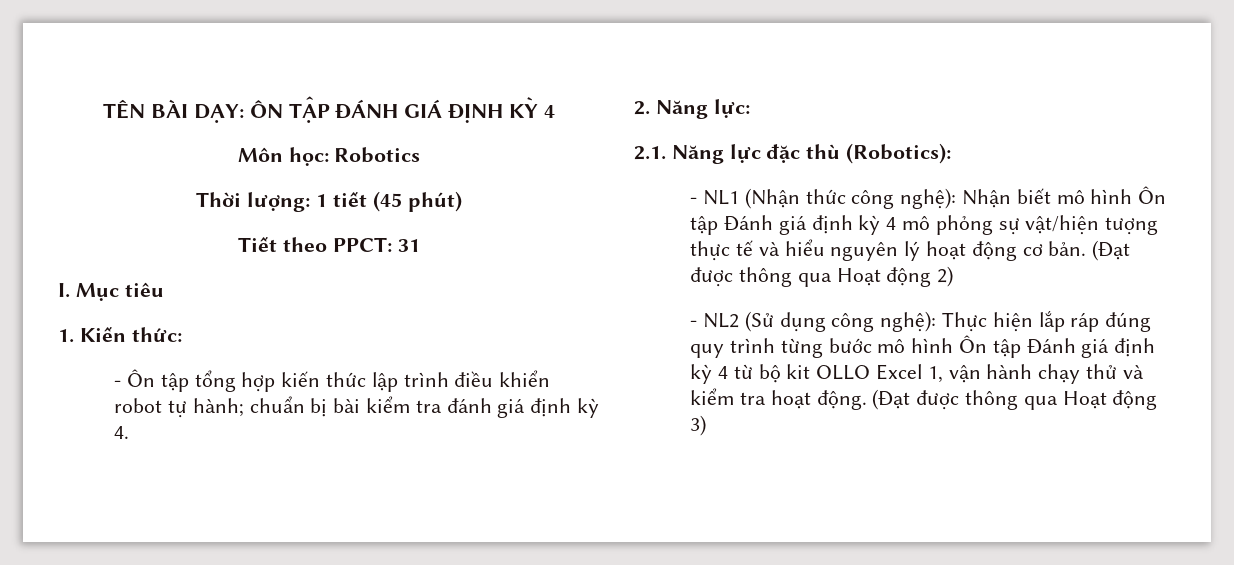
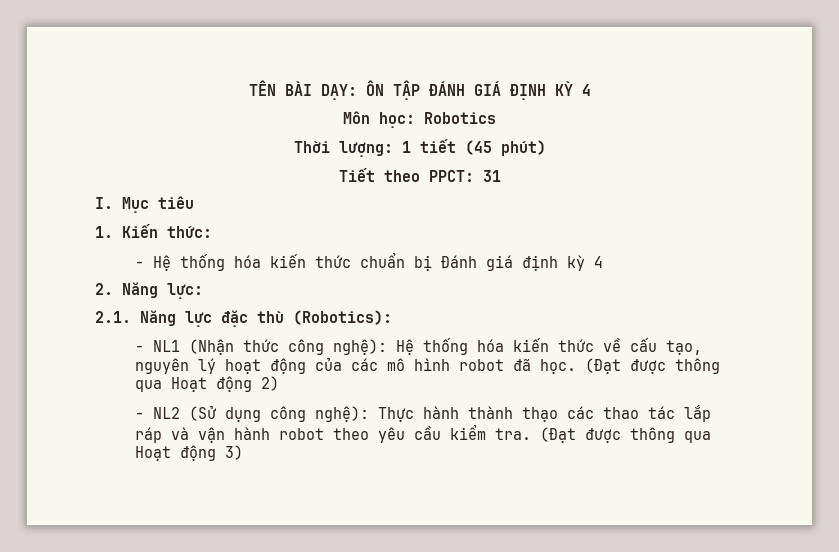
- - Ôn tập tổng hợp kiến thức lập trình điều khiển robot tự hành; chuẩn bị bài kiểm tra đánh giá định kỳ 4.
+ - Hệ thống hóa kiến thức chuẩn bị Đánh giá định kỳ 4
- - NL1 (Nhận thức công nghệ): Nhận biết mô hình Ôn tập Đánh giá định kỳ 4 mô phỏng sự vật/hiện tượng thực tế và hiểu nguyên lý hoạt động cơ bản.
+ - NL1 (Nhận thức công nghệ): Hệ thống hóa kiến thức về cấu tạo, nguyên lý hoạt động của các mô hình robot đã học.
- - NL2 (Sử dụng công nghệ): Thực hiện lắp ráp đúng quy trình từng bước mô hình Ôn tập Đánh giá định kỳ 4 từ bộ kit OLLO Excel 1, vận hành chạy thử và kiểm tra hoạt động.
+ - NL2 (Sử dụng công nghệ): Thực hành thành thạo các thao tác lắp ráp và vận hành robot theo yêu cầu kiểm tra.

